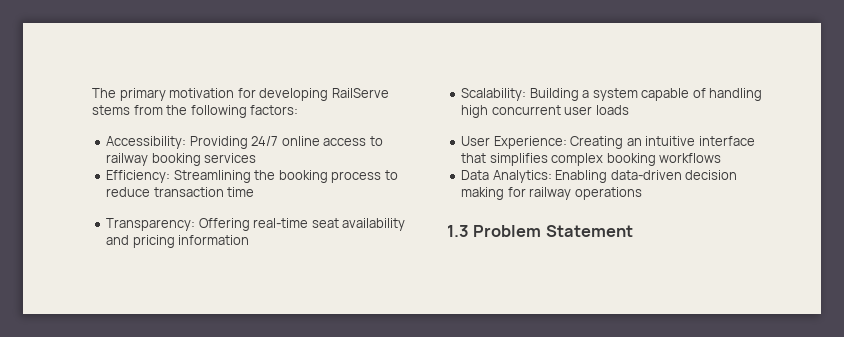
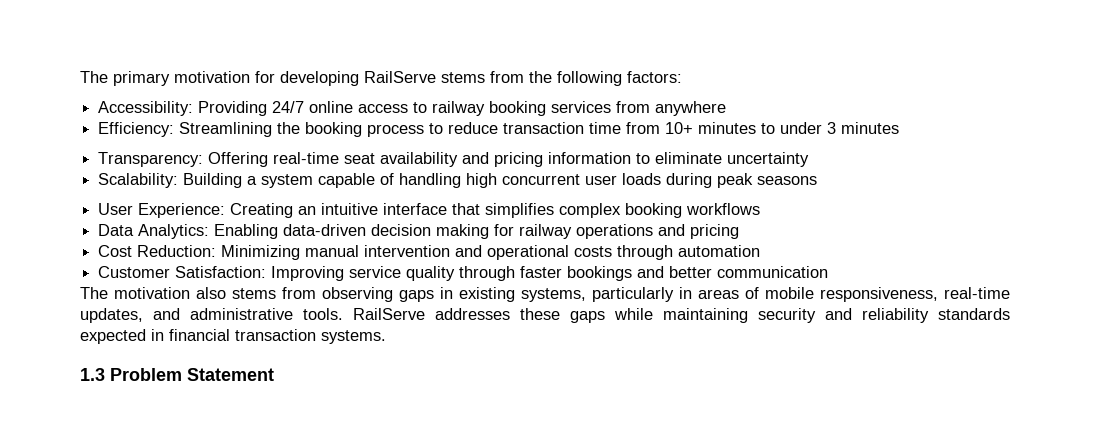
- Accessibility: Providing 24/7 online access to railway booking services
+ Accessibility: Providing 24/7 online access to railway booking services from anywhere
- Efficiency: Streamlining the booking process to reduce transaction time
+ Efficiency: Streamlining the booking process to reduce transaction time from 10+ minutes to under 3 minutes
- Transparency: Offering real-time seat availability and pricing information
+ Transparency: Offering real-time seat availability and pricing information to eliminate uncertainty
- Scalability: Building a system capable of handling high concurrent user loads
+ Scalability: Building a system capable of handling high concurrent user loads during peak seasons
- Data Analytics: Enabling data-driven decision making for railway operations
+ Data Analytics: Enabling data-driven decision making for railway operations and pricing
+ Cost Reduction: Minimizing manual intervention and operational costs through automation
+ Customer Satisfaction: Improving service quality through faster bookings and better communication
+ The motivation also stems from observing gaps in existing systems, particularly in areas of mobile responsiveness, real-time updates, and administrative tools. RailServe addresses these gaps while maintaining security and reliability standards expected in financial transaction systems.

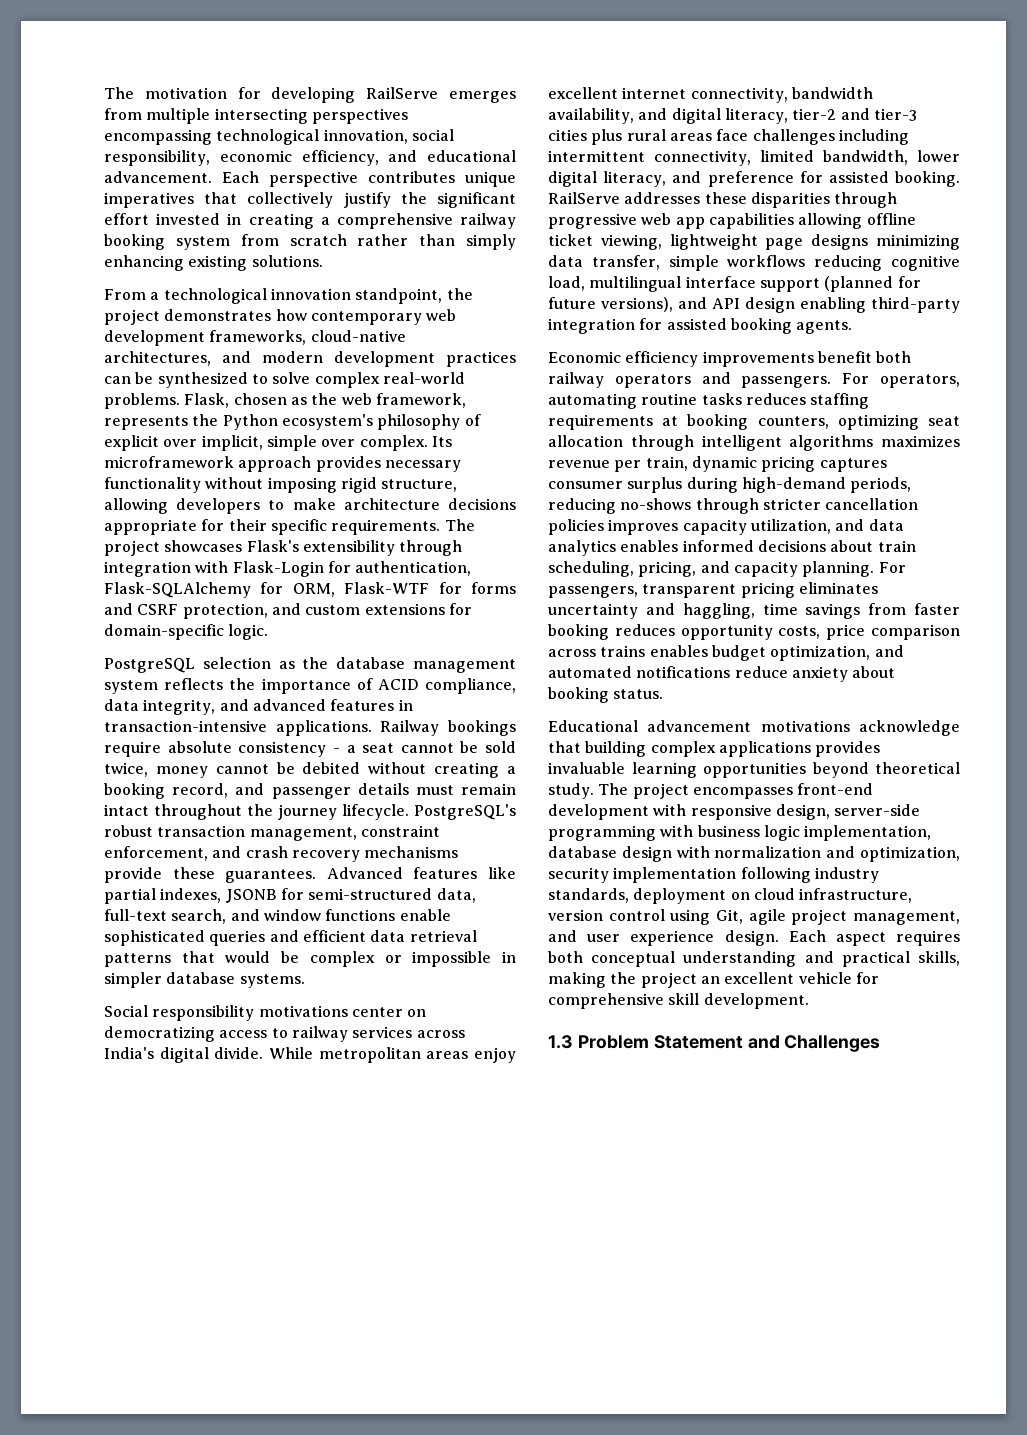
- The primary motivation for developing RailServe stems from the following factors:
- Accessibility: Providing 24/7 online access to railway booking services from anywhere
- Efficiency: Streamlining the booking process to reduce transaction time from 10+ minutes to under 3 minutes
- Transparency: Offering real-time seat availability and pricing information to eliminate uncertainty
- Scalability: Building a system capable of handling high concurrent user loads during peak seasons
- User Experience: Creating an intuitive interface that simplifies complex booking workflows
- Data Analytics: Enabling data-driven decision making for railway operations and pricing
- Cost Reduction: Minimizing manual intervention and operational costs through automation
- Customer Satisfaction: Improving service quality through faster bookings and better communication
- The motivation also stems from observing gaps in existing systems, particularly in areas of mobile responsiveness, real-time updates, and administrative tools. RailServe addresses these gaps while maintaining security and reliability standards expected in financial transaction systems.
+ The motivation for developing RailServe emerges from multiple intersecting perspectives encompassing technological innovation, social responsibility, economic efficiency, and educational advancement. Each perspective contributes unique imperatives that collectively justify the significant effort invested in creating a comprehensive railway booking system from scratch rather than simply enhancing existing solutions.
+ From a technological innovation standpoint, the project demonstrates how contemporary web development frameworks, cloud-native architectures, and modern development practices can be synthesized to solve complex real-world problems. Flask, chosen as the web framework, represents the Python ecosystem's philosophy of explicit over implicit, simple over complex. Its microframework approach provides necessary functionality without imposing rigid structure, allowing developers to make architecture decisions appropriate for their specific requirements. The project showcases Flask's extensibility through integration with Flask-Login for authentication, Flask-SQLAlchemy for ORM, Flask-WTF for forms and CSRF protection, and custom extensions for domain-specific logic.
+ PostgreSQL selection as the database management system reflects the importance of ACID compliance, data integrity, and advanced features in transaction-intensive applications. Railway bookings require absolute consistency - a seat cannot be sold twice, money cannot be debited without creating a booking record, and passenger details must remain intact throughout the journey lifecycle. PostgreSQL's robust transaction management, constraint enforcement, and crash recovery mechanisms provide these guarantees. Advanced features like partial indexes, JSONB for semi-structured data, full-text search, and window functions enable sophisticated queries and efficient data retrieval patterns that would be complex or impossible in simpler database systems.
+ Social responsibility motivations center on democratizing access to railway services across India's digital divide. While metropolitan areas enjoy excellent internet connectivity, bandwidth availability, and digital literacy, tier-2 and tier-3 cities plus rural areas face challenges including intermittent connectivity, limited bandwidth, lower digital literacy, and preference for assisted booking. RailServe addresses these disparities through progressive web app capabilities allowing offline ticket viewing, lightweight page designs minimizing data transfer, simple workflows reducing cognitive load, multilingual interface support (planned for future versions), and API design enabling third-party integration for assisted booking agents.
+ Economic efficiency improvements benefit both railway operators and passengers. For operators, automating routine tasks reduces staffing requirements at booking counters, optimizing seat allocation through intelligent algorithms maximizes revenue per train, dynamic pricing captures consumer surplus during high-demand periods, reducing no-shows through stricter cancellation policies improves capacity utilization, and data analytics enables informed decisions about train scheduling, pricing, and capacity planning. For passengers, transparent pricing eliminates uncertainty and haggling, time savings from faster booking reduces opportunity costs, price comparison across trains enables budget optimization, and automated notifications reduce anxiety about booking status.
+ Educational advancement motivations acknowledge that building complex applications provides invaluable learning opportunities beyond theoretical study. The project encompasses front-end development with responsive design, server-side programming with business logic implementation, database design with normalization and optimization, security implementation following industry standards, deployment on cloud infrastructure, version control using Git, agile project management, and user experience design. Each aspect requires both conceptual understanding and practical skills, making the project an excellent vehicle for comprehensive skill development.
- 1.3 Problem Statement
+ 1.3 Problem Statement and Challenges

